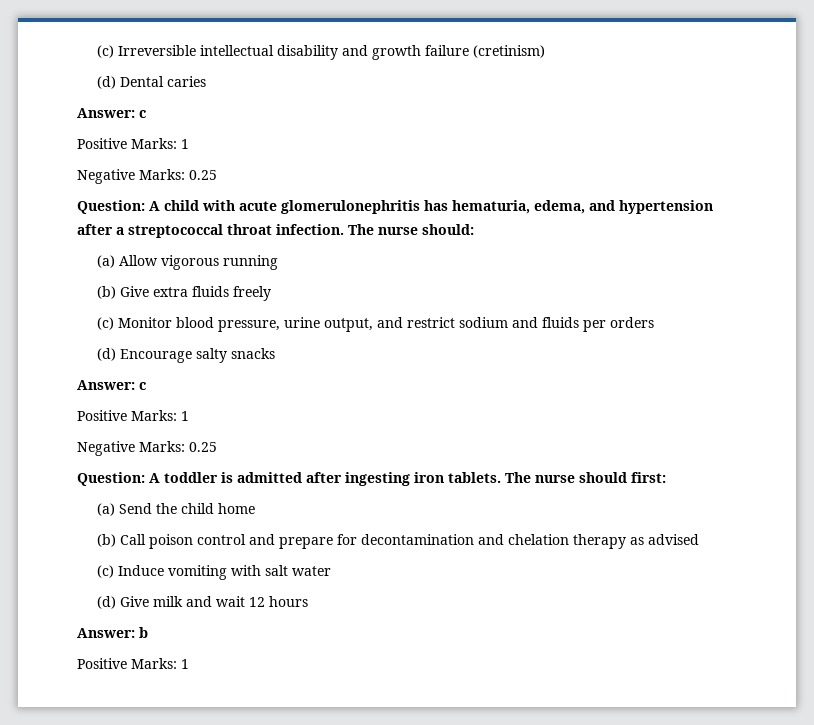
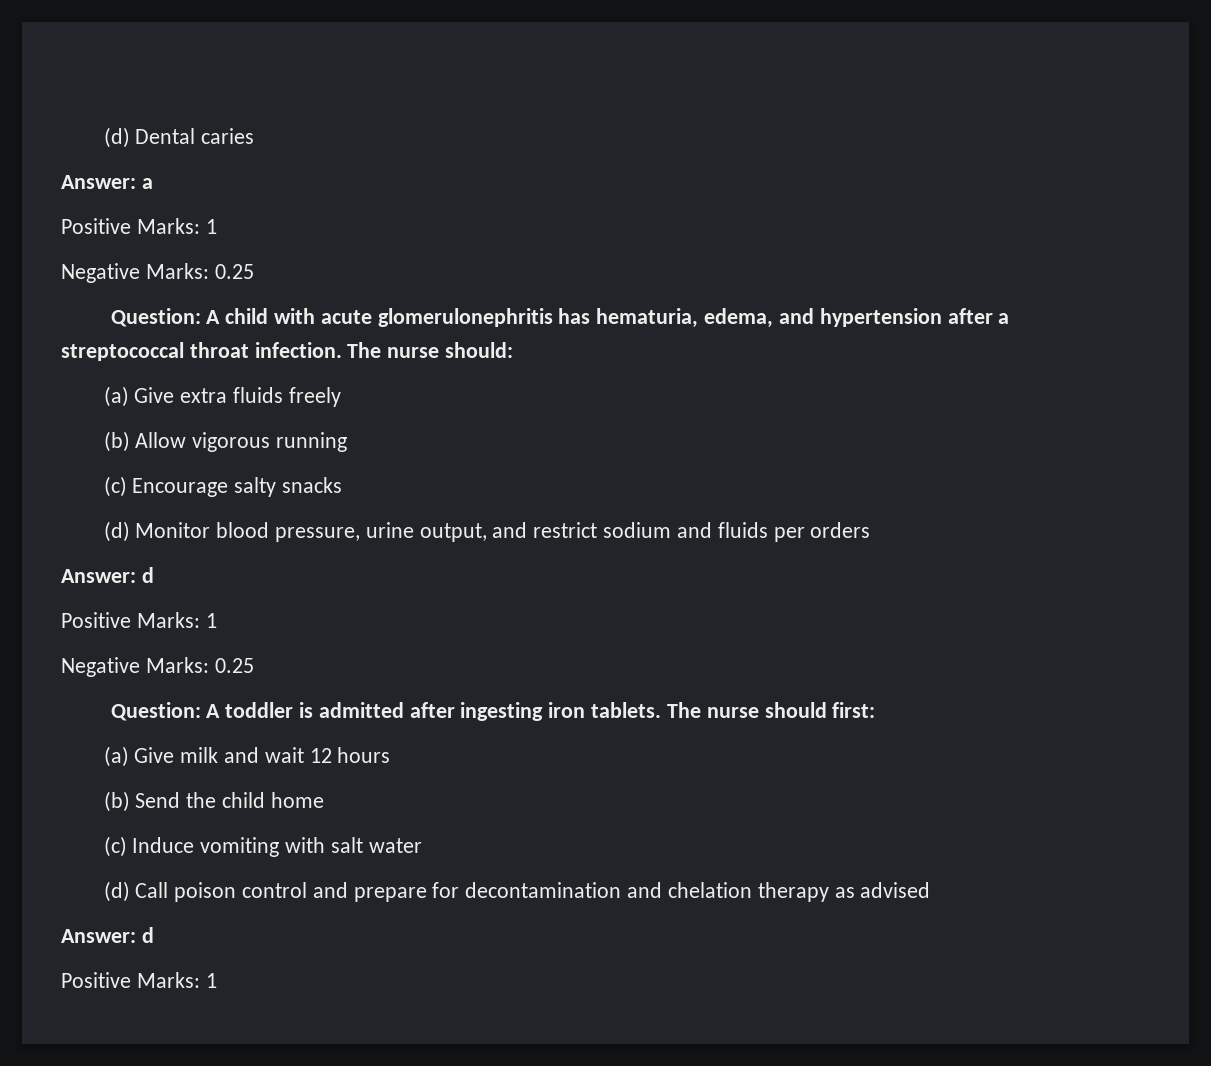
- (c) Irreversible intellectual disability and growth failure (cretinism)
  (d) Dental caries
- Answer: c
+ Answer: a
- (a) Allow vigorous running
- (b) Give extra fluids freely
+ (a) Give extra fluids freely
- (c) Monitor blood pressure, urine output, and restrict sodium and fluids per orders
- (d) Encourage salty snacks
- Answer: c
+ (b) Allow vigorous running
+ (c) Encourage salty snacks
+ (d) Monitor blood pressure, urine output, and restrict sodium and fluids per orders
+ Answer: d
- (a) Send the child home
- (b) Call poison control and prepare for decontamination and chelation therapy as advised
+ (a) Give milk and wait 12 hours
+ (b) Send the child home
  (c) Induce vomiting with salt water
- (d) Give milk and wait 12 hours
- Answer: b
+ (d) Call poison control and prepare for decontamination and chelation therapy as advised
+ Answer: d

